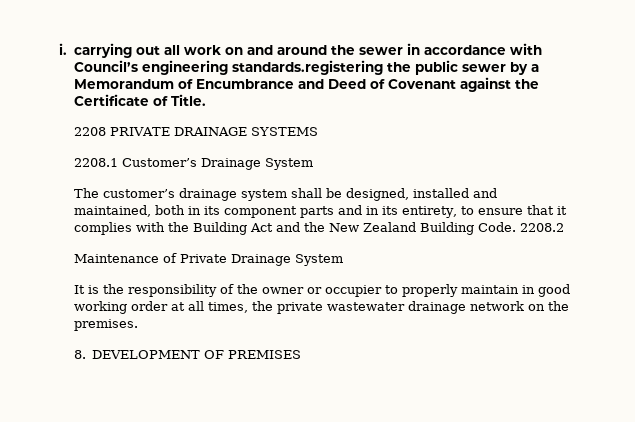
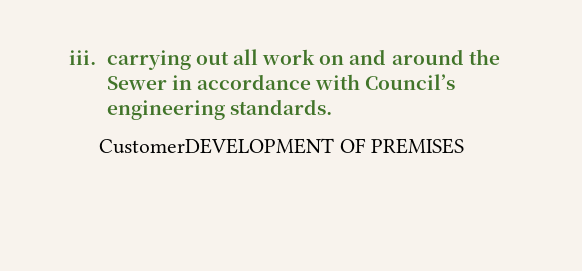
- i. carrying out all work on and around the sewer in accordance with Council’s engineering standards.registering the public sewer by a Memorandum of Encumbrance and Deed of Covenant against the Certificate of Title.
- 2208 PRIVATE DRAINAGE SYSTEMS
- 2208.1 Customer’s Drainage System
- The customer’s drainage system shall be designed, installed and maintained, both in its component parts and in its entirety, to ensure that it complies with the Building Act and the New Zealand Building Code. 2208.2
- Maintenance of Private Drainage System
- It is the responsibility of the owner or occupier to properly maintain in good working order at all times, the private wastewater drainage network on the premises.
- 8. DEVELOPMENT OF PREMISES
+ iii. carrying out all work on and around the Sewer in accordance with Council’s engineering standards.
+ CustomerDEVELOPMENT OF PREMISES

